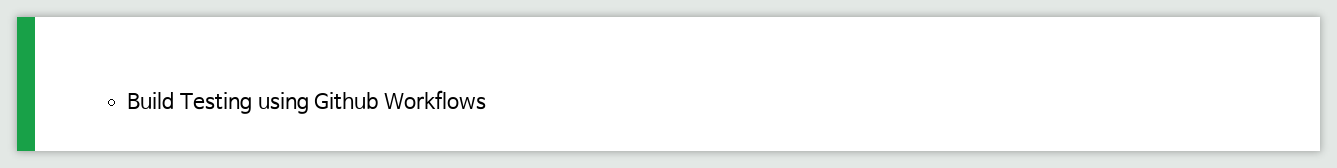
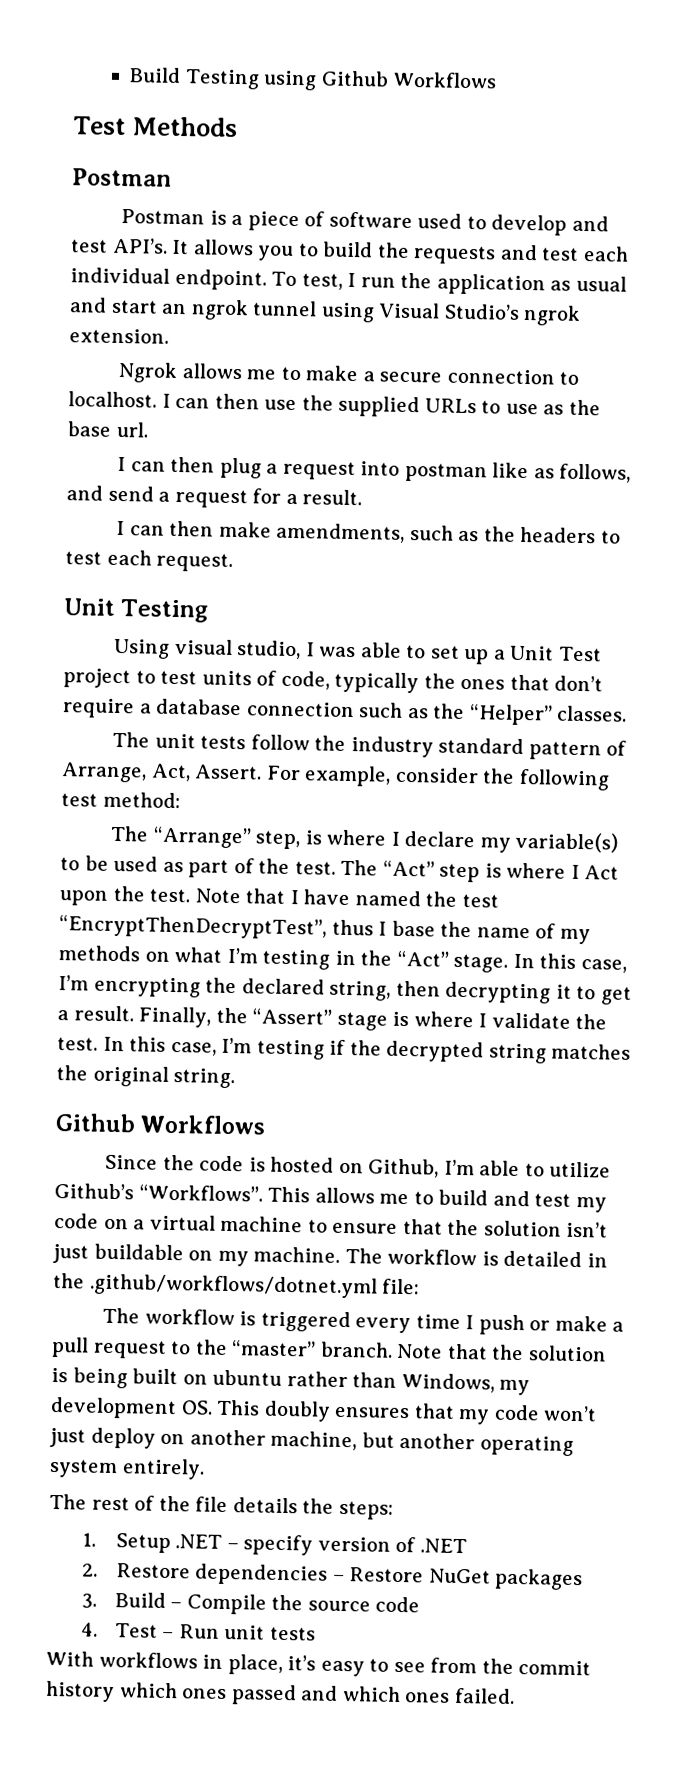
+ Test Methods
+ Postman
+ Postman is a piece of software used to develop and test API’s. It allows you to build the requests and test each individual endpoint. To test, I run the application as usual and start an ngrok tunnel using Visual Studio’s ngrok extension.
+ Ngrok allows me to make a secure connection to localhost. I can then use the supplied URLs to use as the base url.
+ I can then plug a request into postman like as follows, and send a request for a result.
+ I can then make amendments, such as the headers to test each request.
+ Unit Testing
+ Using visual studio, I was able to set up a Unit Test project to test units of code, typically the ones that don’t require a database connection such as the “Helper” classes.
+ The unit tests follow the industry standard pattern of Arrange, Act, Assert. For example, consider the following test method:
+ The “Arrange” step, is where I declare my variable(s) to be used as part of the test. The “Act” step is where I Act upon the test. Note that I have named the test “EncryptThenDecryptTest”, thus I base the name of my methods on what I’m testing in the “Act” stage. In this case, I’m encrypting the declared string, then decrypting it to get a result. Finally, the “Assert” stage is where I validate the test. In this case, I’m testing if the decrypted string matches the original string.
+ Github Workflows
+ Since the code is hosted on Github, I’m able to utilize Github’s “Workflows”. This allows me to build and test my code on a virtual machine to ensure that the solution isn’t just buildable on my machine. The workflow is detailed in the .github/workflows/dotnet.yml file:
+ The workflow is triggered every time I push or make a pull request to the “master” branch. Note that the solution is being built on ubuntu rather than Windows, my development OS. This doubly ensures that my code won’t just deploy on another machine, but another operating system entirely.
+ The rest of the file details the steps:
+ 1. Setup .NET – specify version of .NET
+ 2. Restore dependencies – Restore NuGet packages
+ 3. Build – Compile the source code
+ 4. Test – Run unit tests
+ With workflows in place, it’s easy to see from the commit history which ones passed and which ones failed.

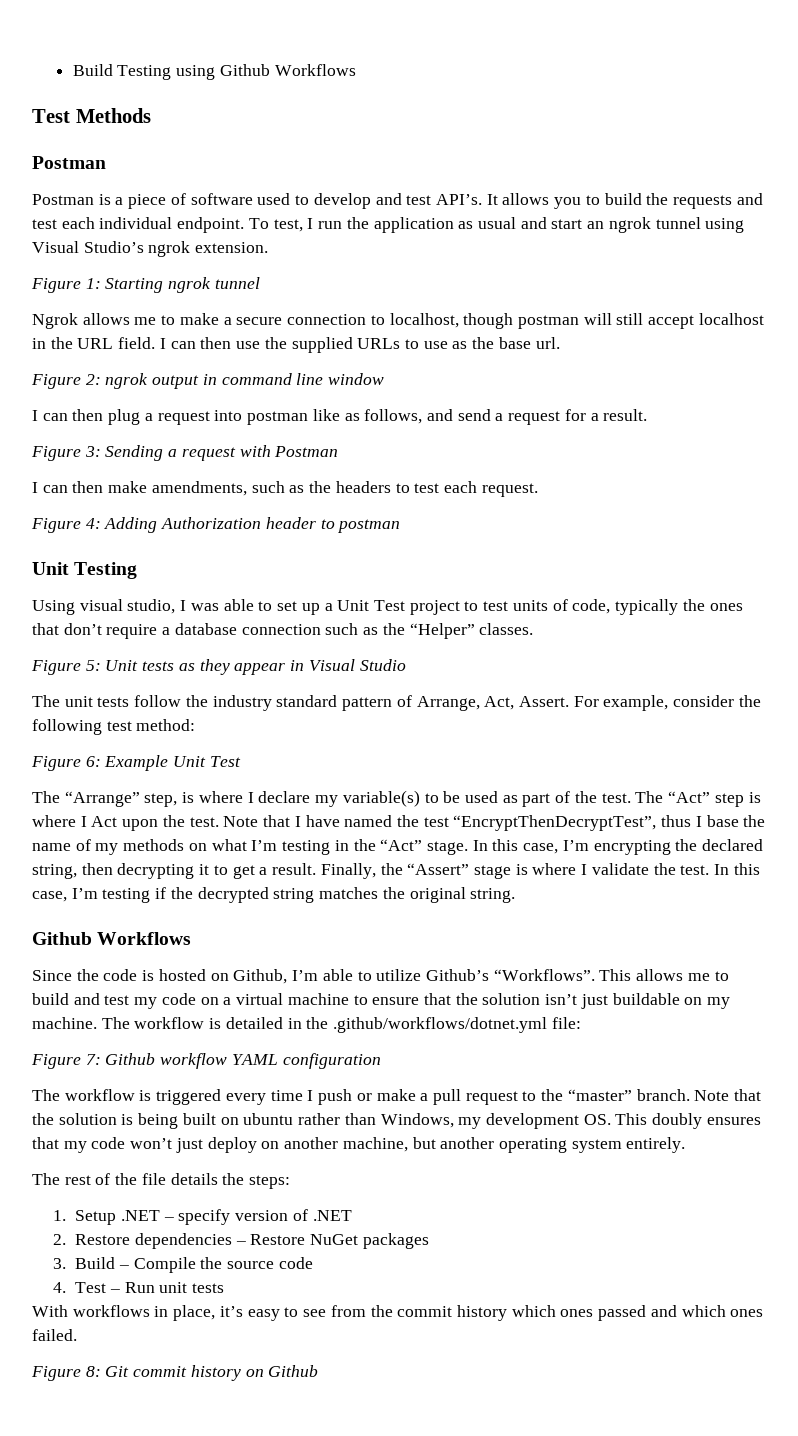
+ Figure 1: Starting ngrok tunnel
- Ngrok allows me to make a secure connection to localhost.
+ Ngrok allows me to make a secure connection to localhost, though postman will still accept localhost in the URL field.
+ Figure 2: ngrok output in command line window
+ Figure 3: Sending a request with Postman
+ Figure 4: Adding Authorization header to postman
+ Figure 5: Unit tests as they appear in Visual Studio
+ Figure 6: Example Unit Test
+ Figure 7: Github workflow YAML configuration
+ Figure 8: Git commit history on Github

